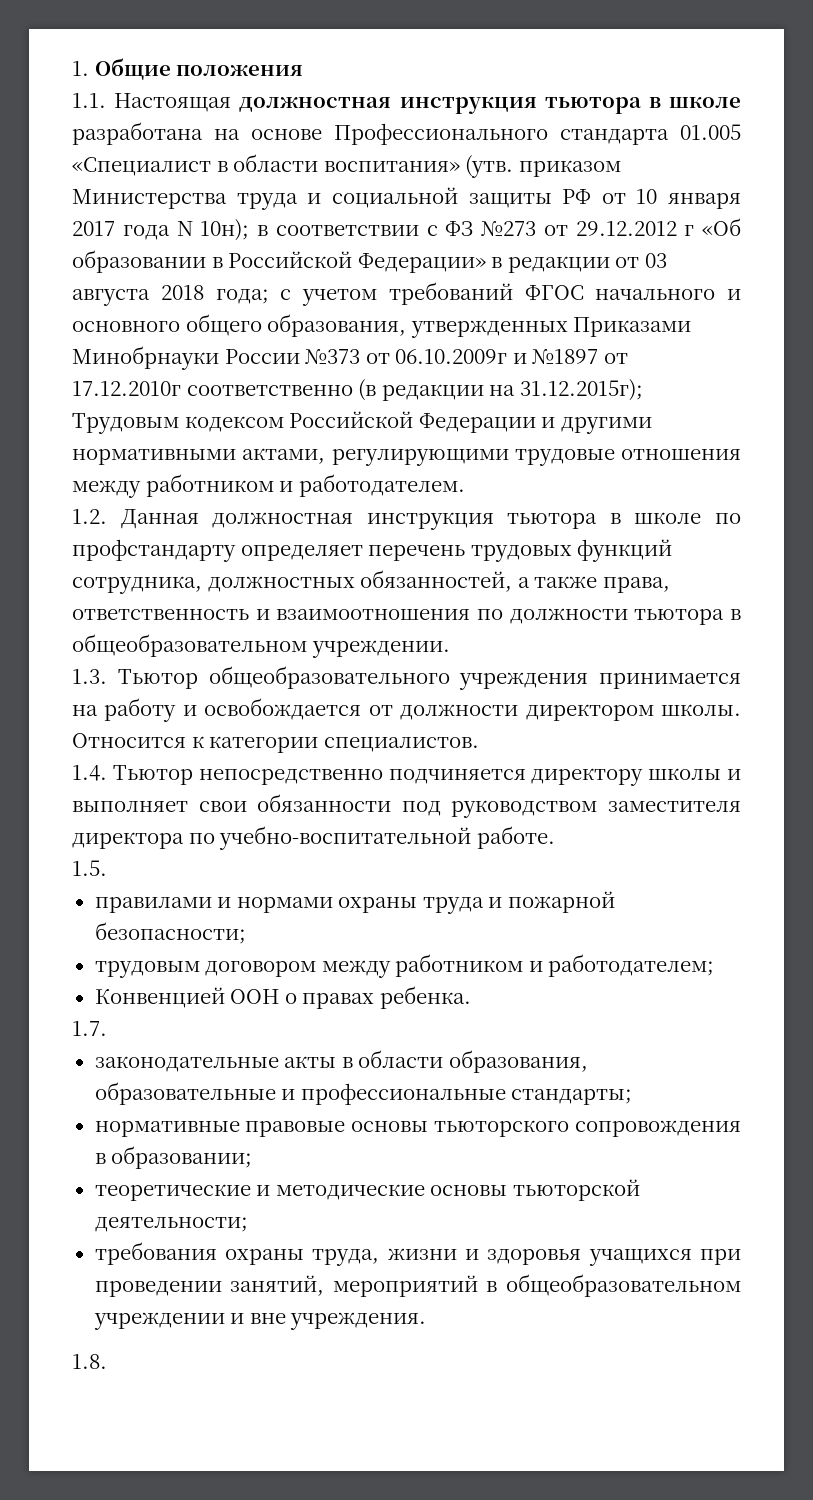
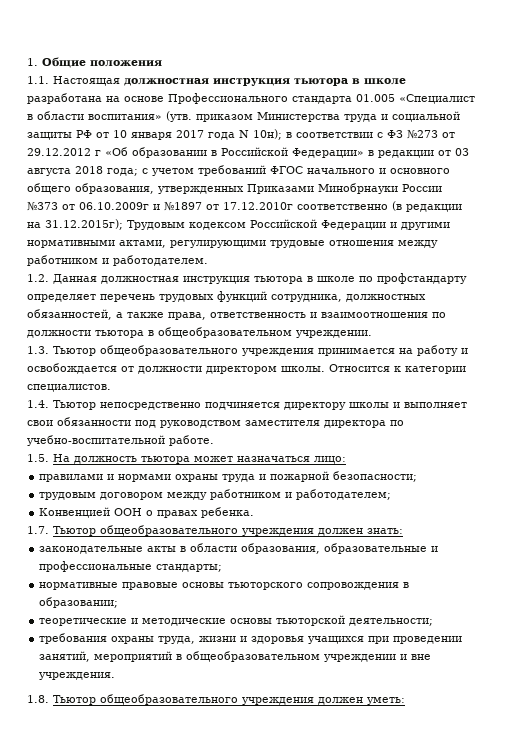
- 1.5.
+ 1.5. На должность тьютора может назначаться лицо:
- 1.7.
+ 1.7. Тьютор общеобразовательного учреждения должен знать:
- 1.8.
+ 1.8. Тьютор общеобразовательного учреждения должен уметь:

